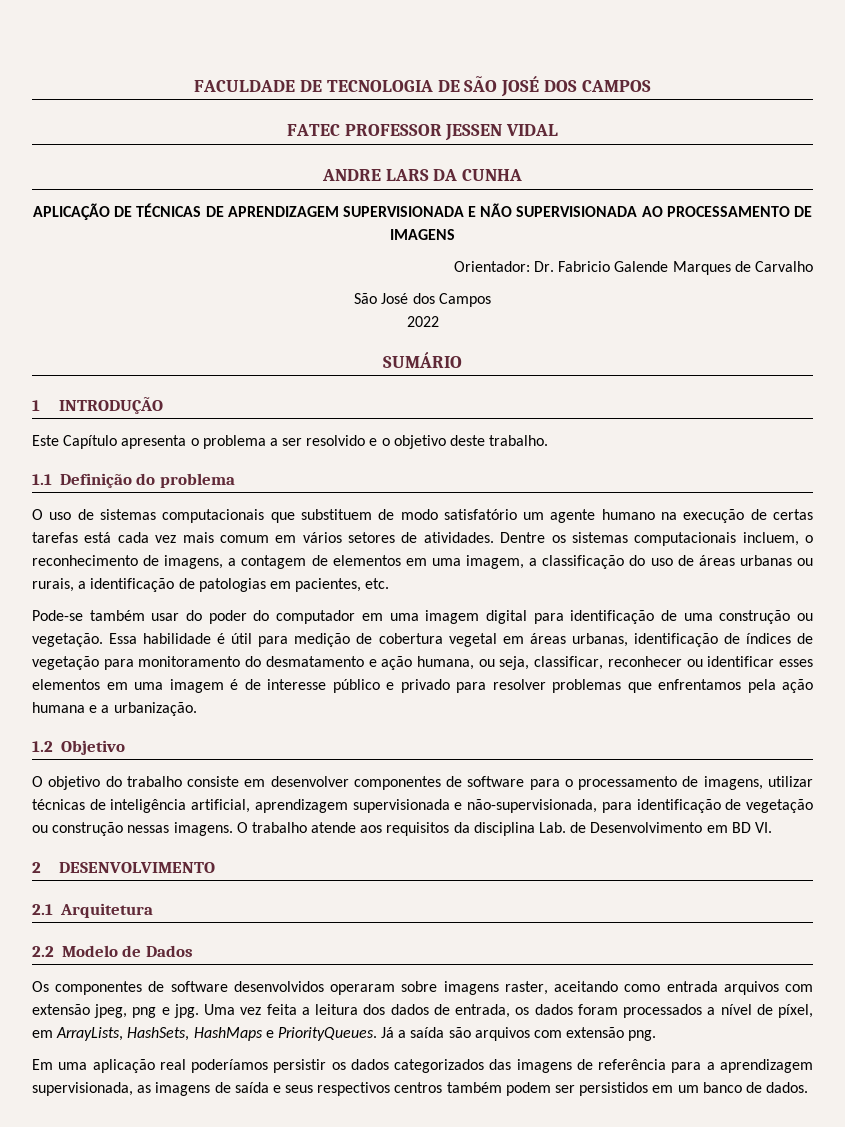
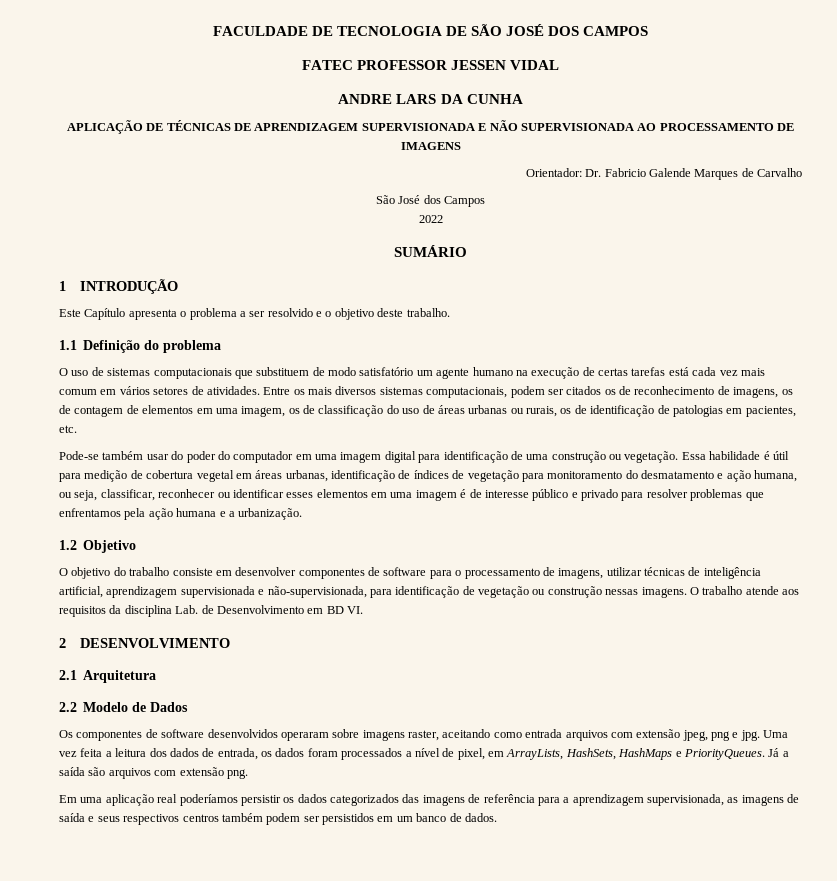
- Dentre os sistemas computacionais incluem, o reconhecimento de imagens, a contagem de elementos em uma imagem, a classificação do uso de áreas urbanas ou rurais, a identificação de patologias em pacientes, etc.
+ Entre os mais diversos sistemas computacionais, podem ser citados os de reconhecimento de imagens, os de contagem de elementos em uma imagem, os de classificação do uso de áreas urbanas ou rurais, os de identificação de patologias em pacientes, etc.
- Uma vez feita a leitura dos dados de entrada, os dados foram processados a nível de píxel, em ArrayLists, HashSets, HashMaps e PriorityQueues.
+ Uma vez feita a leitura dos dados de entrada, os dados foram processados a nível de pixel, em ArrayLists, HashSets, HashMaps e PriorityQueues.

